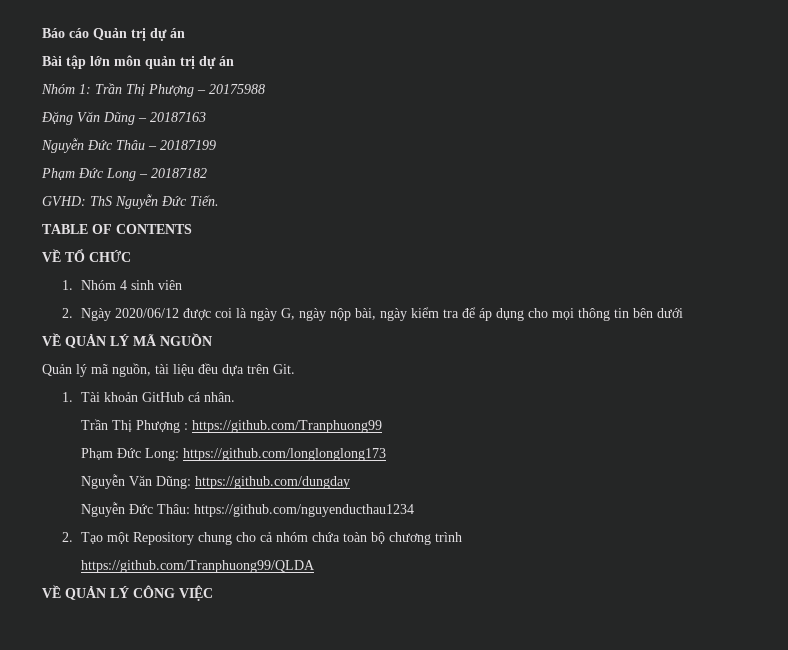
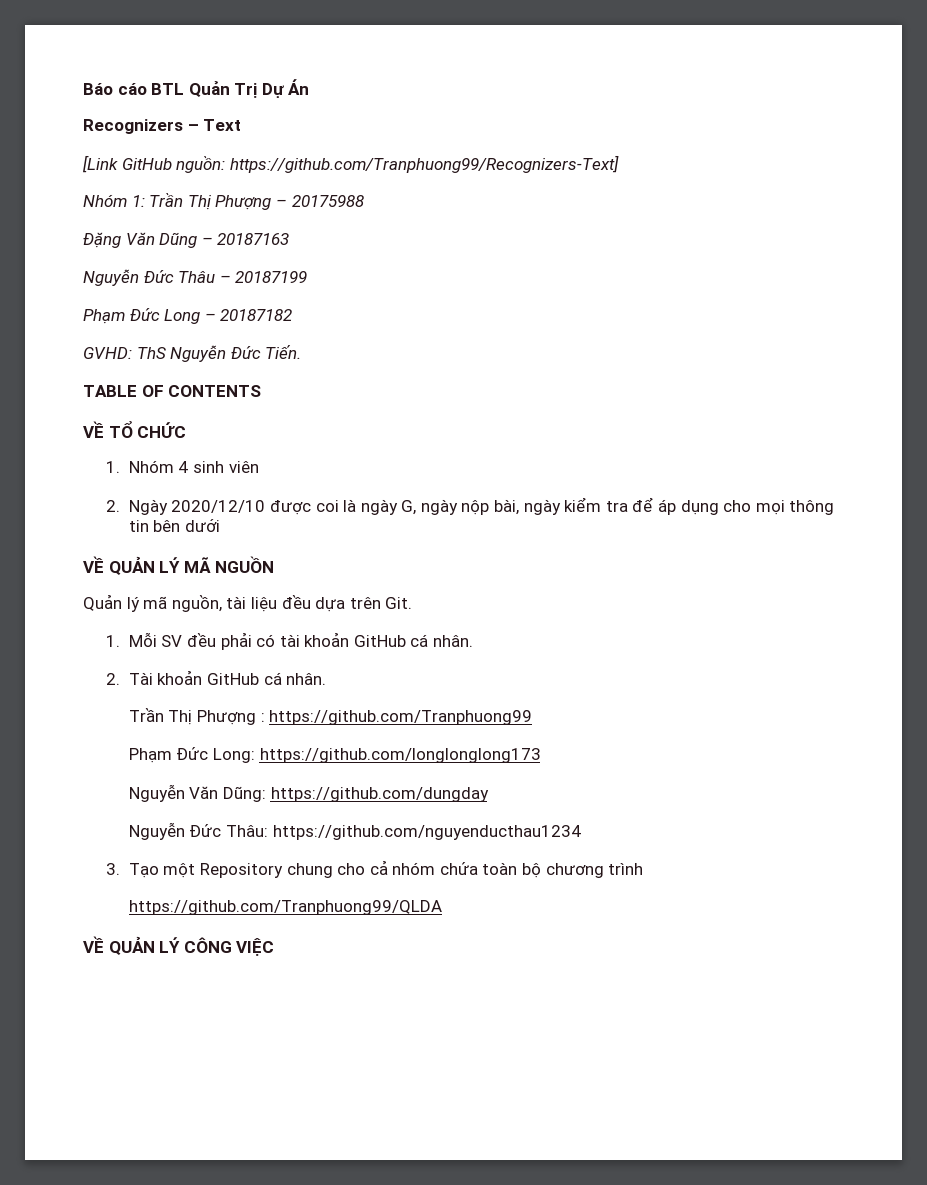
- Báo cáo Quản trị dự án
- Bài tập lớn môn quản trị dự án
+ Báo cáo BTL Quản Trị Dự Án
+ Recognizers – Text
+ [Link GitHub nguồn: https://github.com/Tranphuong99/Recognizers-Text]
- 2. Ngày 2020/06/12 được coi là ngày G, ngày nộp bài, ngày kiểm tra để áp dụng cho mọi thông tin bên dưới
+ 2. Ngày 2020/12/10 được coi là ngày G, ngày nộp bài, ngày kiểm tra để áp dụng cho mọi thông tin bên dưới
- 1. Tài khoản GitHub cá nhân.
+ 1. Mỗi SV đều phải có tài khoản GitHub cá nhân.
+ 2. Tài khoản GitHub cá nhân.
- 2. Tạo một Repository chung cho cả nhóm chứa toàn bộ chương trình
+ 3. Tạo một Repository chung cho cả nhóm chứa toàn bộ chương trình

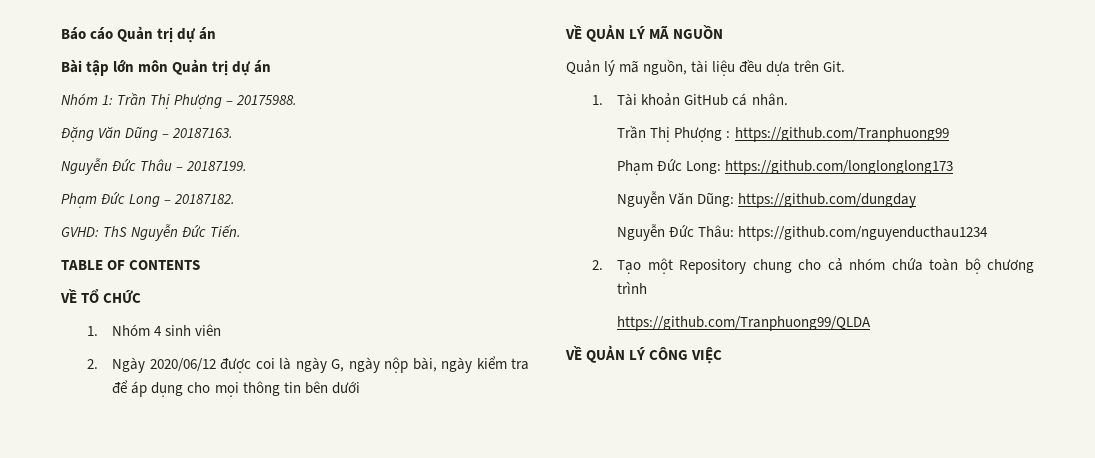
- Báo cáo BTL Quản Trị Dự Án
- Recognizers – Text
- [Link GitHub nguồn: https://github.com/Tranphuong99/Recognizers-Text]
+ Báo cáo Quản trị dự án
+ Bài tập lớn môn Quản trị dự án
- Nhóm 1: Trần Thị Phượng – 20175988
+ Nhóm 1: Trần Thị Phượng – 20175988.
- Đặng Văn Dũng – 20187163
+ Đặng Văn Dũng – 20187163.
- Nguyễn Đức Thâu – 20187199
+ Nguyễn Đức Thâu – 20187199.
- Phạm Đức Long – 20187182
+ Phạm Đức Long – 20187182.
- 2. Ngày 2020/12/10 được coi là ngày G, ngày nộp bài, ngày kiểm tra để áp dụng cho mọi thông tin bên dưới
+ 2. Ngày 2020/06/12 được coi là ngày G, ngày nộp bài, ngày kiểm tra để áp dụng cho mọi thông tin bên dưới
- 1. Mỗi SV đều phải có tài khoản GitHub cá nhân.
- 2. Tài khoản GitHub cá nhân.
+ 1. Tài khoản GitHub cá nhân.
- 3. Tạo một Repository chung cho cả nhóm chứa toàn bộ chương trình
+ 2. Tạo một Repository chung cho cả nhóm chứa toàn bộ chương trình

